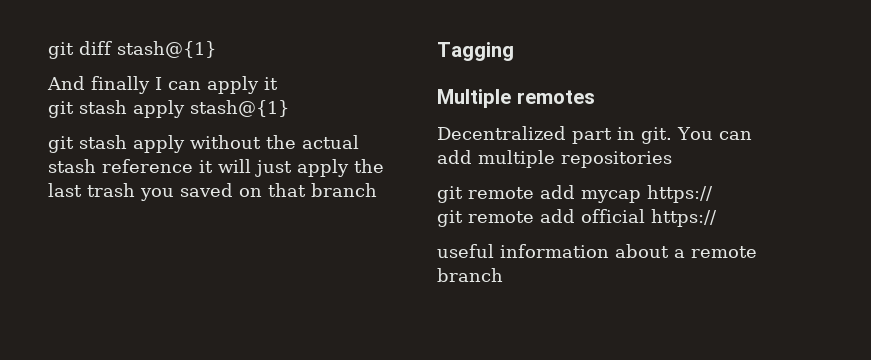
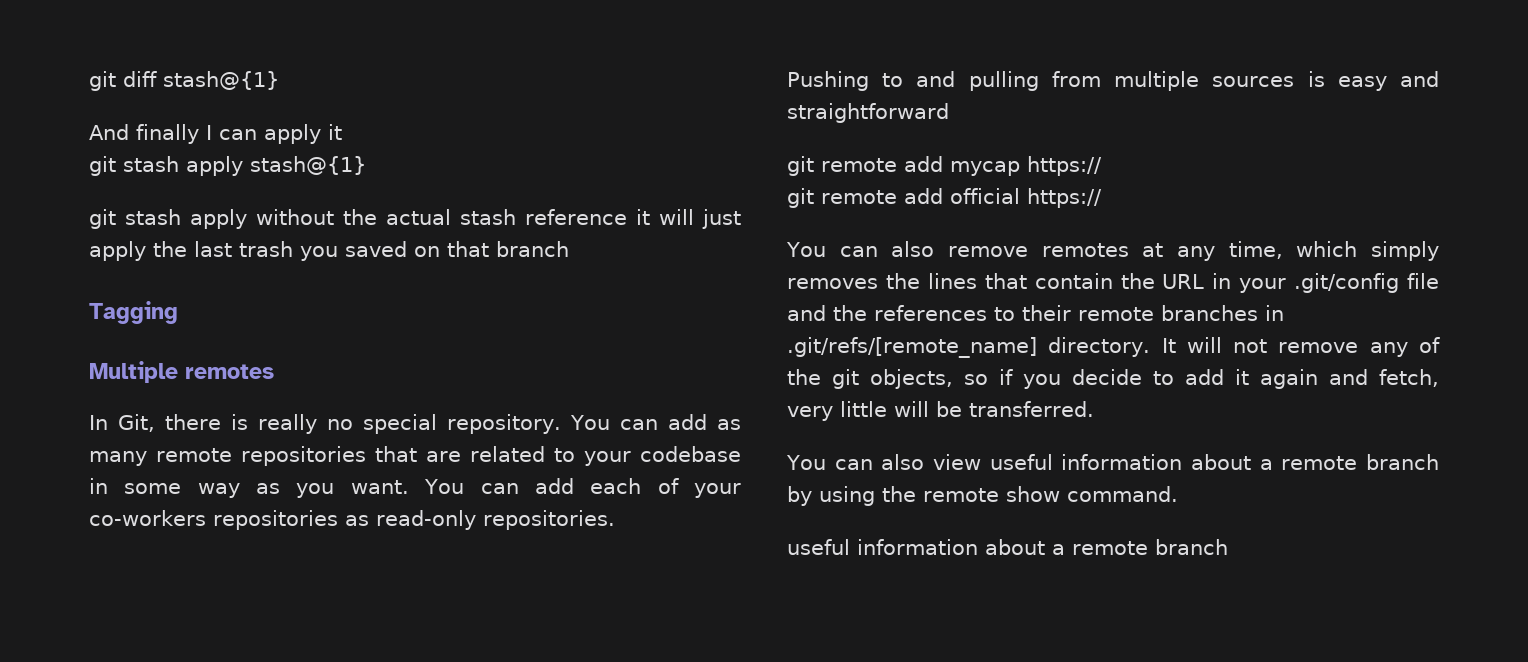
- Decentralized part in git. You can add multiple repositories
+ In Git, there is really no special repository. You can add as many remote repositories that are related to your codebase in some way as you want. You can add each of your co-workers repositories as read-only repositories.
+ Pushing to and pulling from multiple sources is easy and straightforward
+ You can also remove remotes at any time, which simply removes the lines that contain the URL in your .git/config file and the references to their remote branches in .git/refs/[remote_name] directory. It will not remove any of the git objects, so if you decide to add it again and fetch, very little will be transferred.
+ You can also view useful information about a remote branch by using the remote show command.

